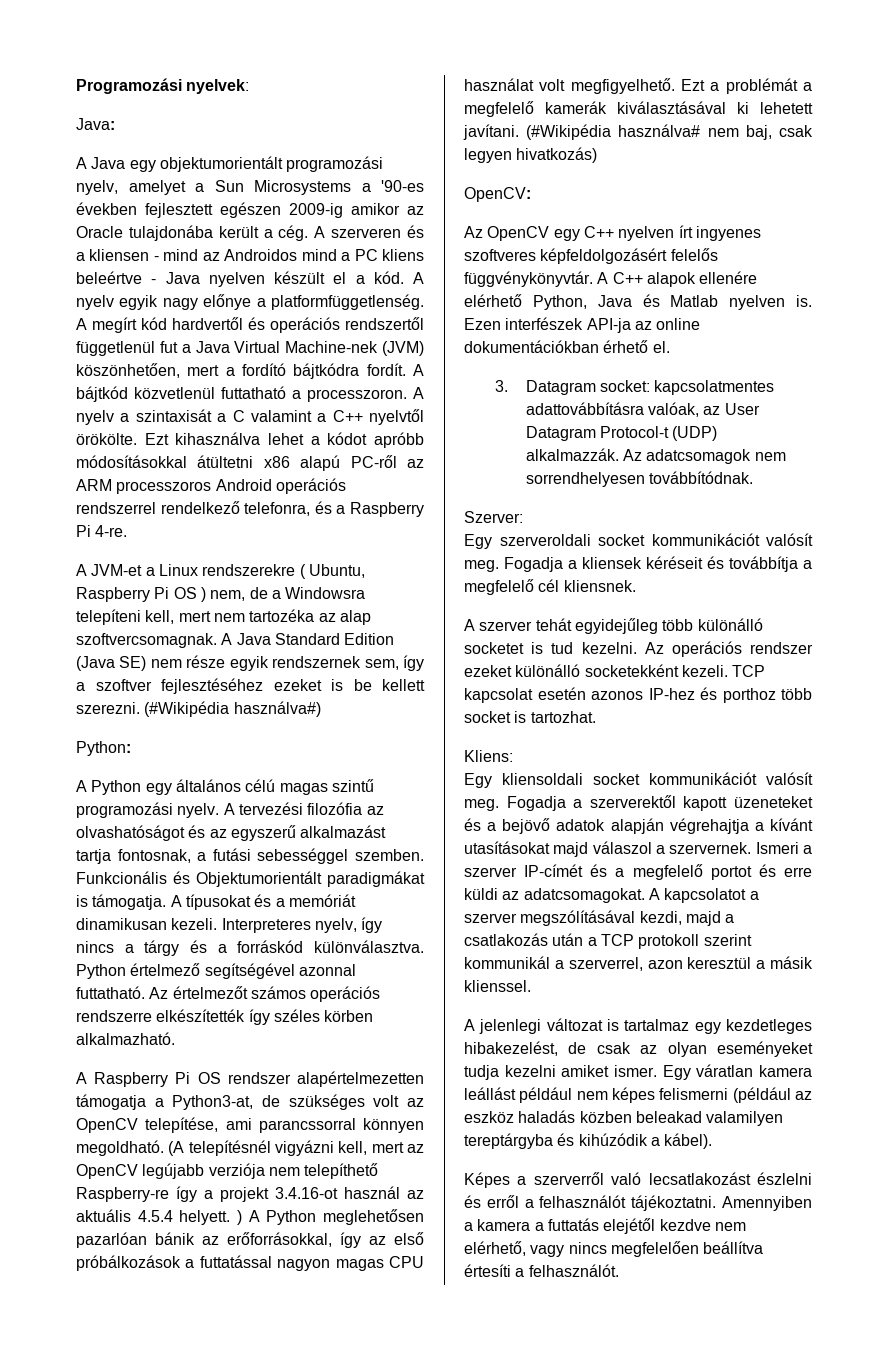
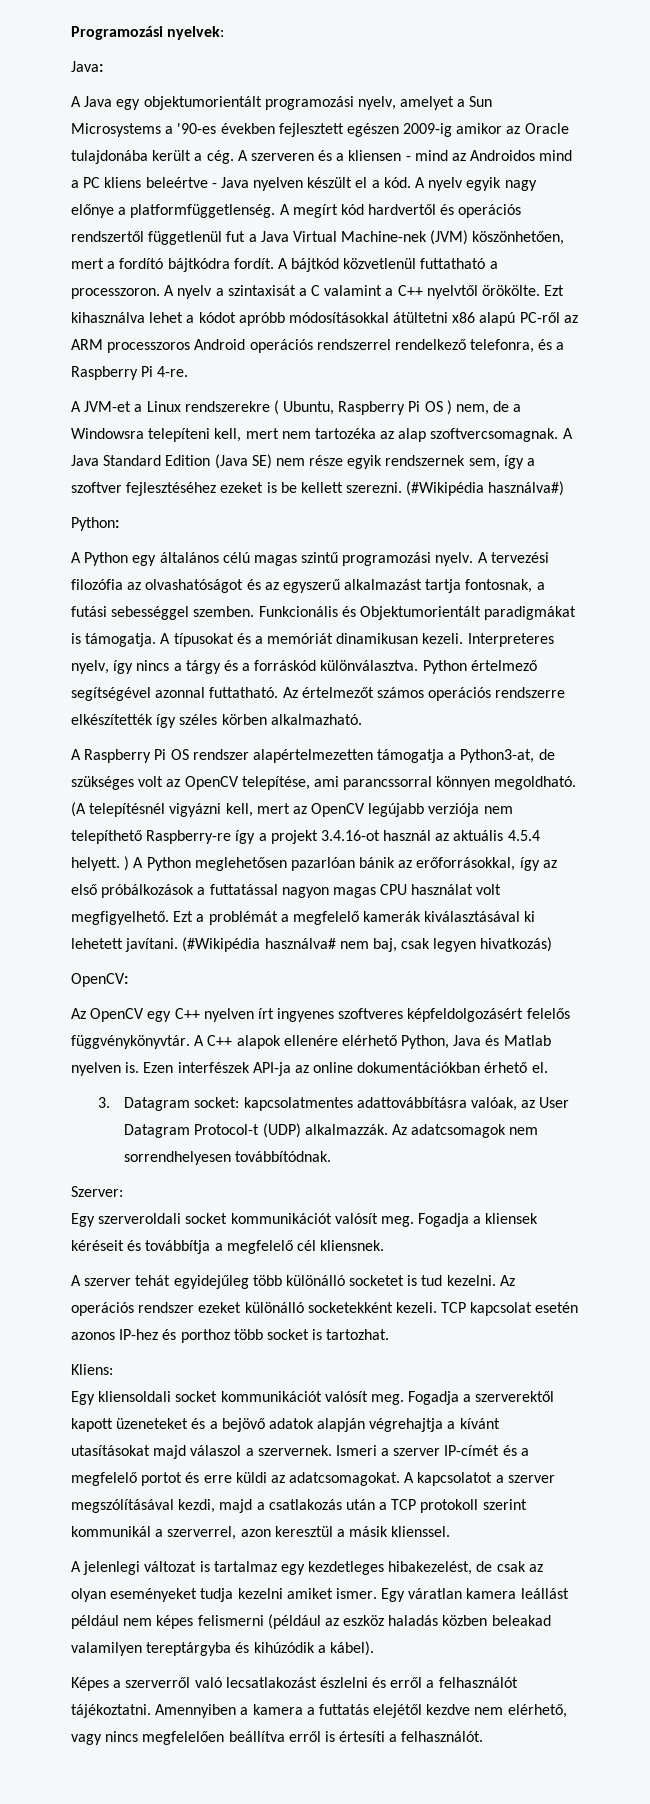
- Amennyiben a kamera a futtatás elejétől kezdve nem elérhető, vagy nincs megfelelően beállítva értesíti a felhasználót.
+ Amennyiben a kamera a futtatás elejétől kezdve nem elérhető, vagy nincs megfelelően beállítva erről is értesíti a felhasználót.

